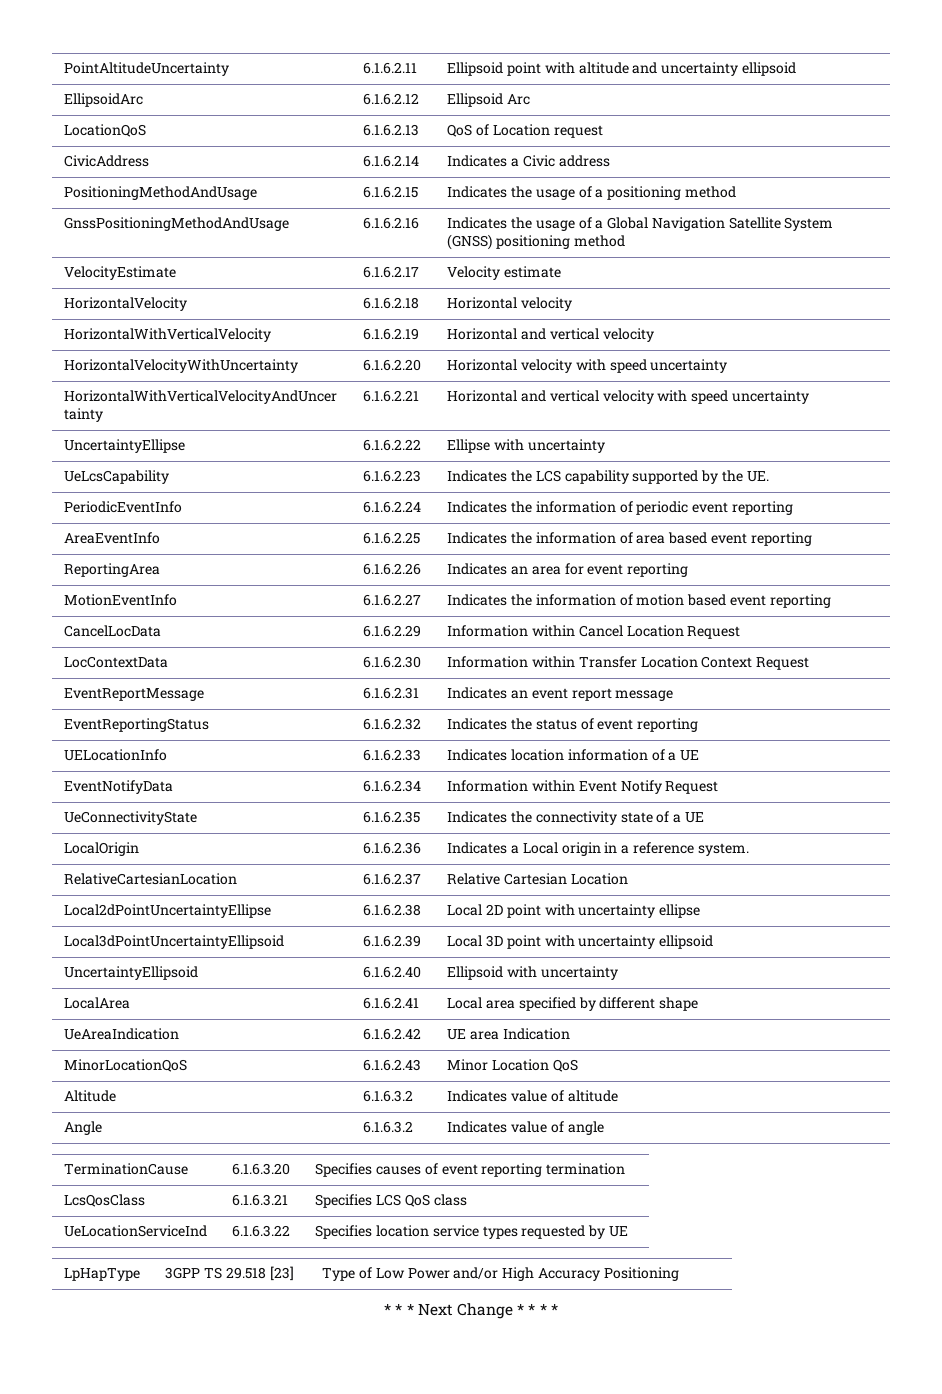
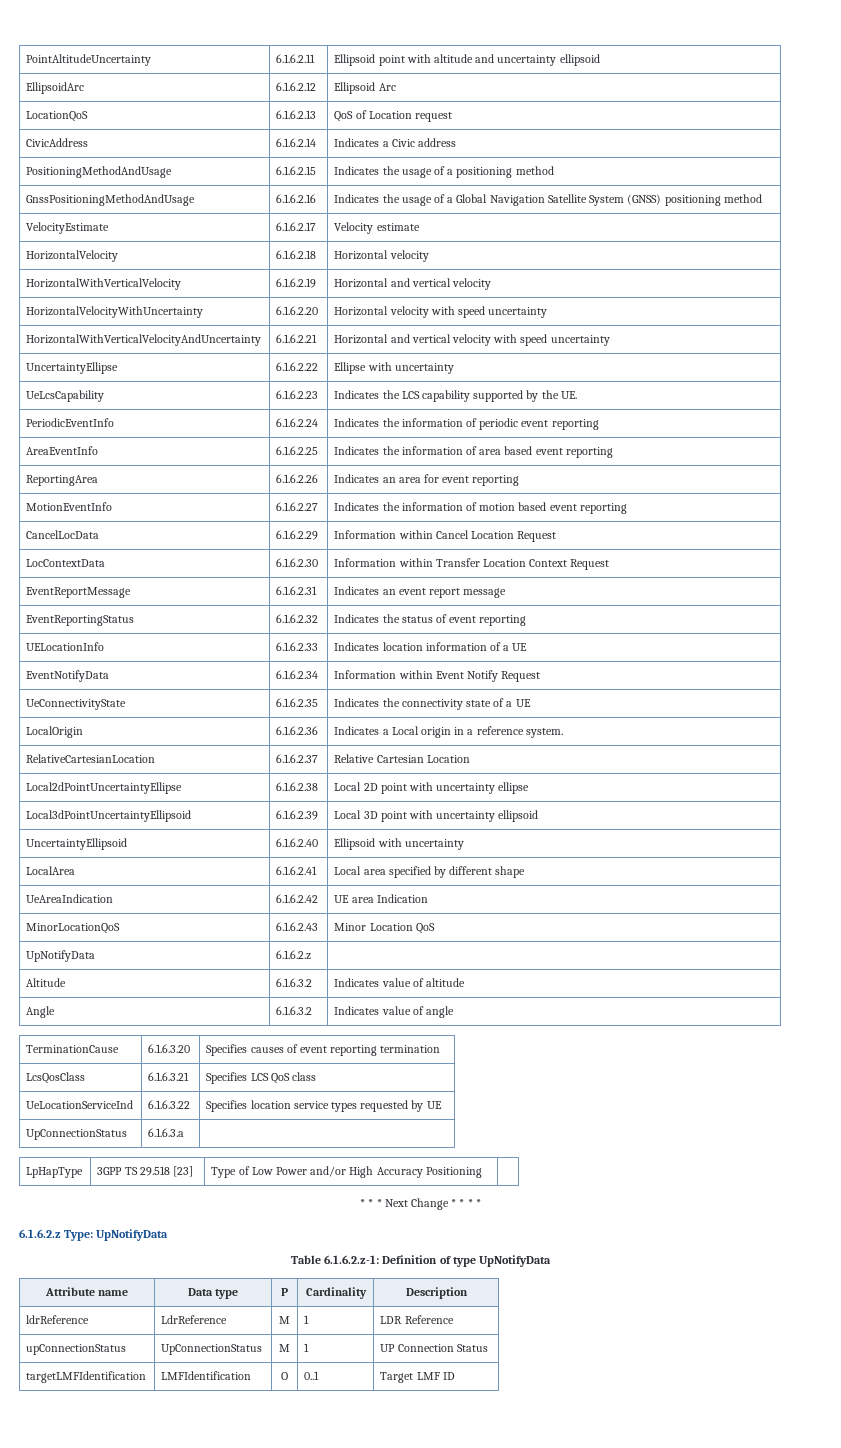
+ UpNotifyData | 6.1.6.2.z |
+ UpConnectionStatus | 6.1.6.3.a |
+ 6.1.6.2.z Type: UpNotifyData
+ Table 6.1.6.2.z-1: Definition of type UpNotifyData
+ Attribute name | Data type | P | Cardinality | Description
+ ldrReference | LdrReference | M | 1 | LDR Reference
+ upConnectionStatus | UpConnectionStatus | M | 1 | UP Connection Status
+ targetLMFIdentification | LMFIdentification | O | 0..1 | Target LMF ID

